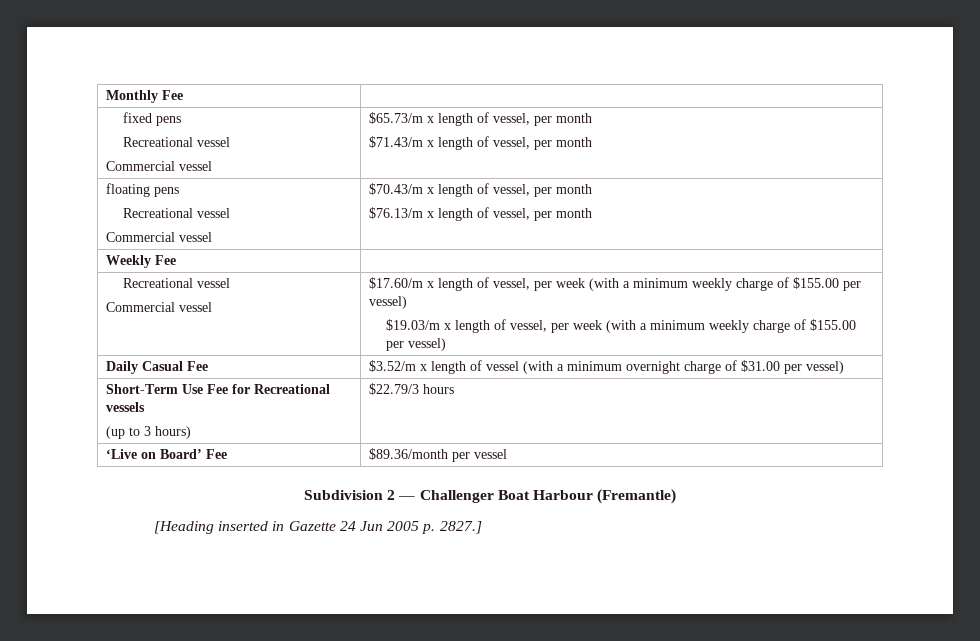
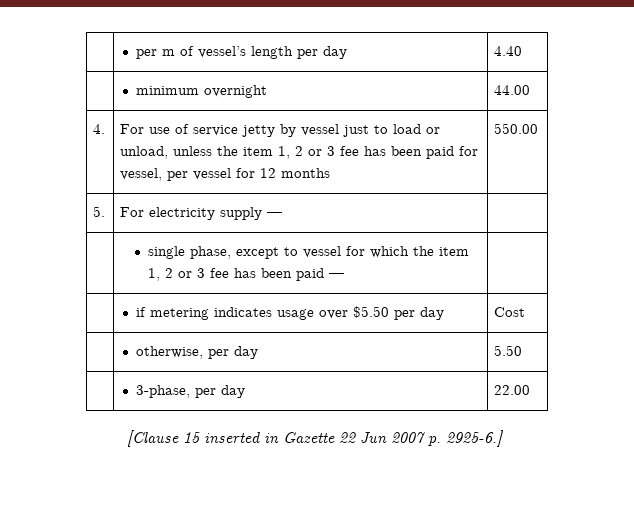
- Monthly Fee |
- fixed pens
- Recreational vessel
- Commercial vessel | $65.73/m x length of vessel, per month
- $71.43/m x length of vessel, per month
- floating pens
- Recreational vessel
- Commercial vessel | $70.43/m x length of vessel, per month
- $76.13/m x length of vessel, per month
- Weekly Fee |
- Recreational vessel
- Commercial vessel | $17.60/m x length of vessel, per week (with a minimum weekly charge of $155.00 per vessel)
- $19.03/m x length of vessel, per week (with a minimum weekly charge of $155.00 per vessel)
- Daily Casual Fee | $3.52/m x length of vessel (with a minimum overnight charge of $31.00 per vessel)
- Short-Term Use Fee for Recreational vessels
- (up to 3 hours) | $22.79/3 hours
- ‘Live on Board’ Fee | $89.36/month per vessel
- Subdivision 2 — Challenger Boat Harbour (Fremantle)
- [Heading inserted in Gazette 24 Jun 2005 p. 2827.]
+ | per m of vessel’s length per day | 4.40
+ | minimum overnight | 44.00
+ 4. | For use of service jetty by vessel just to load or unload, unless the item 1, 2 or 3 fee has been paid for vessel, per vessel for 12 months | 550.00
+ 5. | For electricity supply — |
+ | single phase, except to vessel for which the item 1, 2 or 3 fee has been paid — |
+ | if metering indicates usage over $5.50 per day | Cost
+ | otherwise, per day | 5.50
+ | 3-phase, per day | 22.00
+ [Clause 15 inserted in Gazette 22 Jun 2007 p. 2925-6.]

